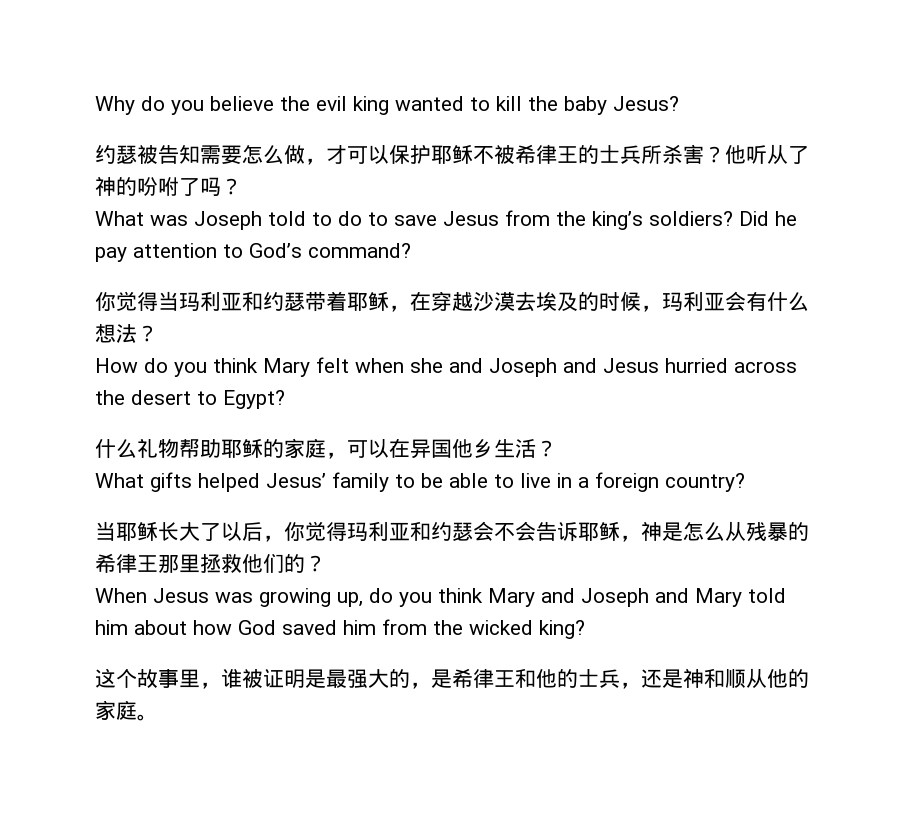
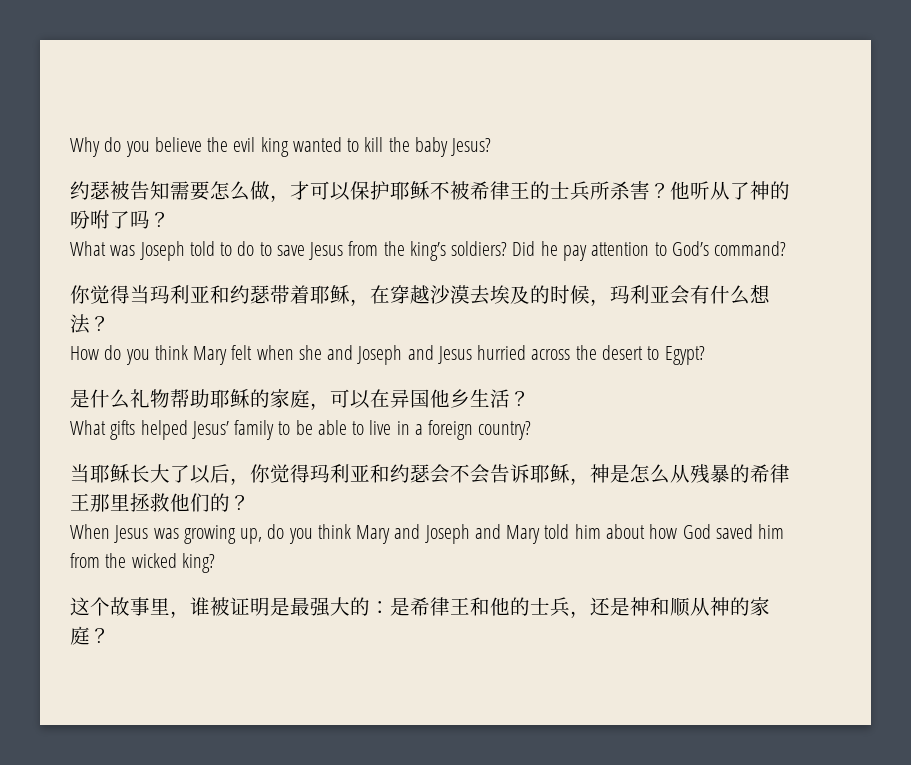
- 什么礼物帮助耶稣的家庭，可以在异国他乡生活？
+ 是什么礼物帮助耶稣的家庭，可以在异国他乡生活？
- 这个故事里，谁被证明是最强大的，是希律王和他的士兵，还是神和顺从他的家庭。
+ 这个故事里，谁被证明是最强大的：是希律王和他的士兵，还是神和顺从神的家庭？

